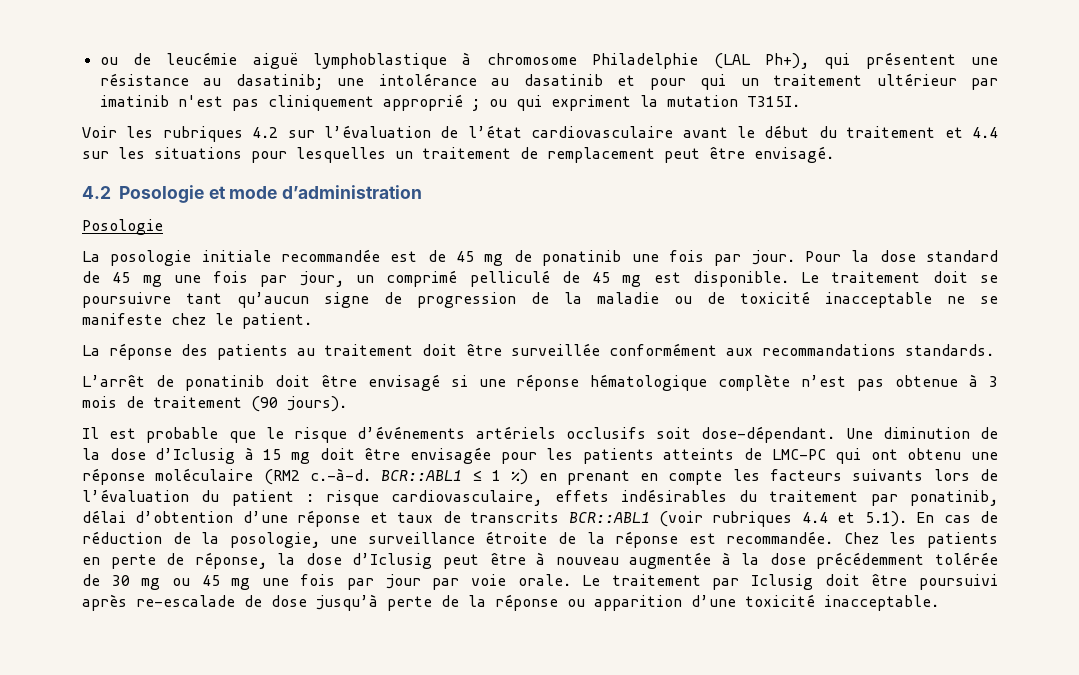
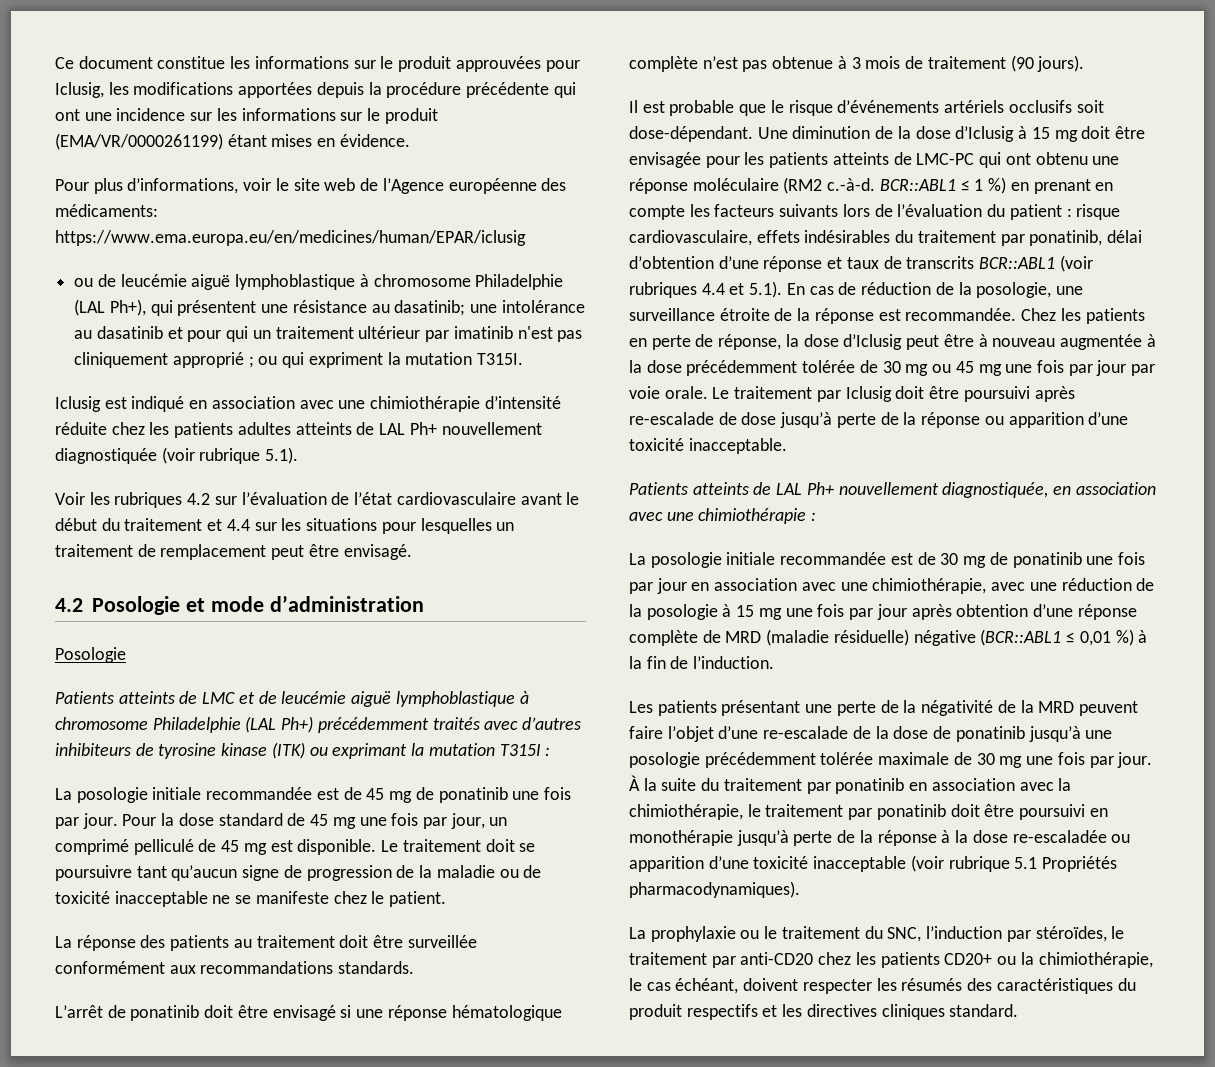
+ Ce document constitue les informations sur le produit approuvées pour Iclusig, les modifications apportées depuis la procédure précédente qui ont une incidence sur les informations sur le produit (EMA/VR/0000261199) étant mises en évidence.
+ Pour plus d’informations, voir le site web de l’Agence européenne des médicaments: https://www.ema.europa.eu/en/medicines/human/EPAR/iclusig
+ Iclusig est indiqué en association avec une chimiothérapie d’intensité réduite chez les patients adultes atteints de LAL Ph+ nouvellement diagnostiquée (voir rubrique 5.1).
+ Patients atteints de LMC et de leucémie aiguë lymphoblastique à chromosome Philadelphie (LAL Ph+) précédemment traités avec d’autres inhibiteurs de tyrosine kinase (ITK) ou exprimant la mutation T315I :
+ Patients atteints de LAL Ph+ nouvellement diagnostiquée, en association avec une chimiothérapie :
+ La posologie initiale recommandée est de 30 mg de ponatinib une fois par jour en association avec une chimiothérapie, avec une réduction de la posologie à 15 mg une fois par jour après obtention d’une réponse complète de MRD (maladie résiduelle) négative (BCR::ABL1 ≤ 0,01 %) à la fin de l’induction.
+ Les patients présentant une perte de la négativité de la MRD peuvent faire l’objet d’une re-escalade de la dose de ponatinib jusqu’à une posologie précédemment tolérée maximale de 30 mg une fois par jour. À la suite du traitement par ponatinib en association avec la chimiothérapie, le traitement par ponatinib doit être poursuivi en monothérapie jusqu’à perte de la réponse à la dose re-escaladée ou apparition d’une toxicité inacceptable (voir rubrique 5.1 Propriétés pharmacodynamiques).
+ La prophylaxie ou le traitement du SNC, l’induction par stéroïdes, le traitement par anti-CD20 chez les patients CD20+ ou la chimiothérapie, le cas échéant, doivent respecter les résumés des caractéristiques du produit respectifs et les directives cliniques standard.

